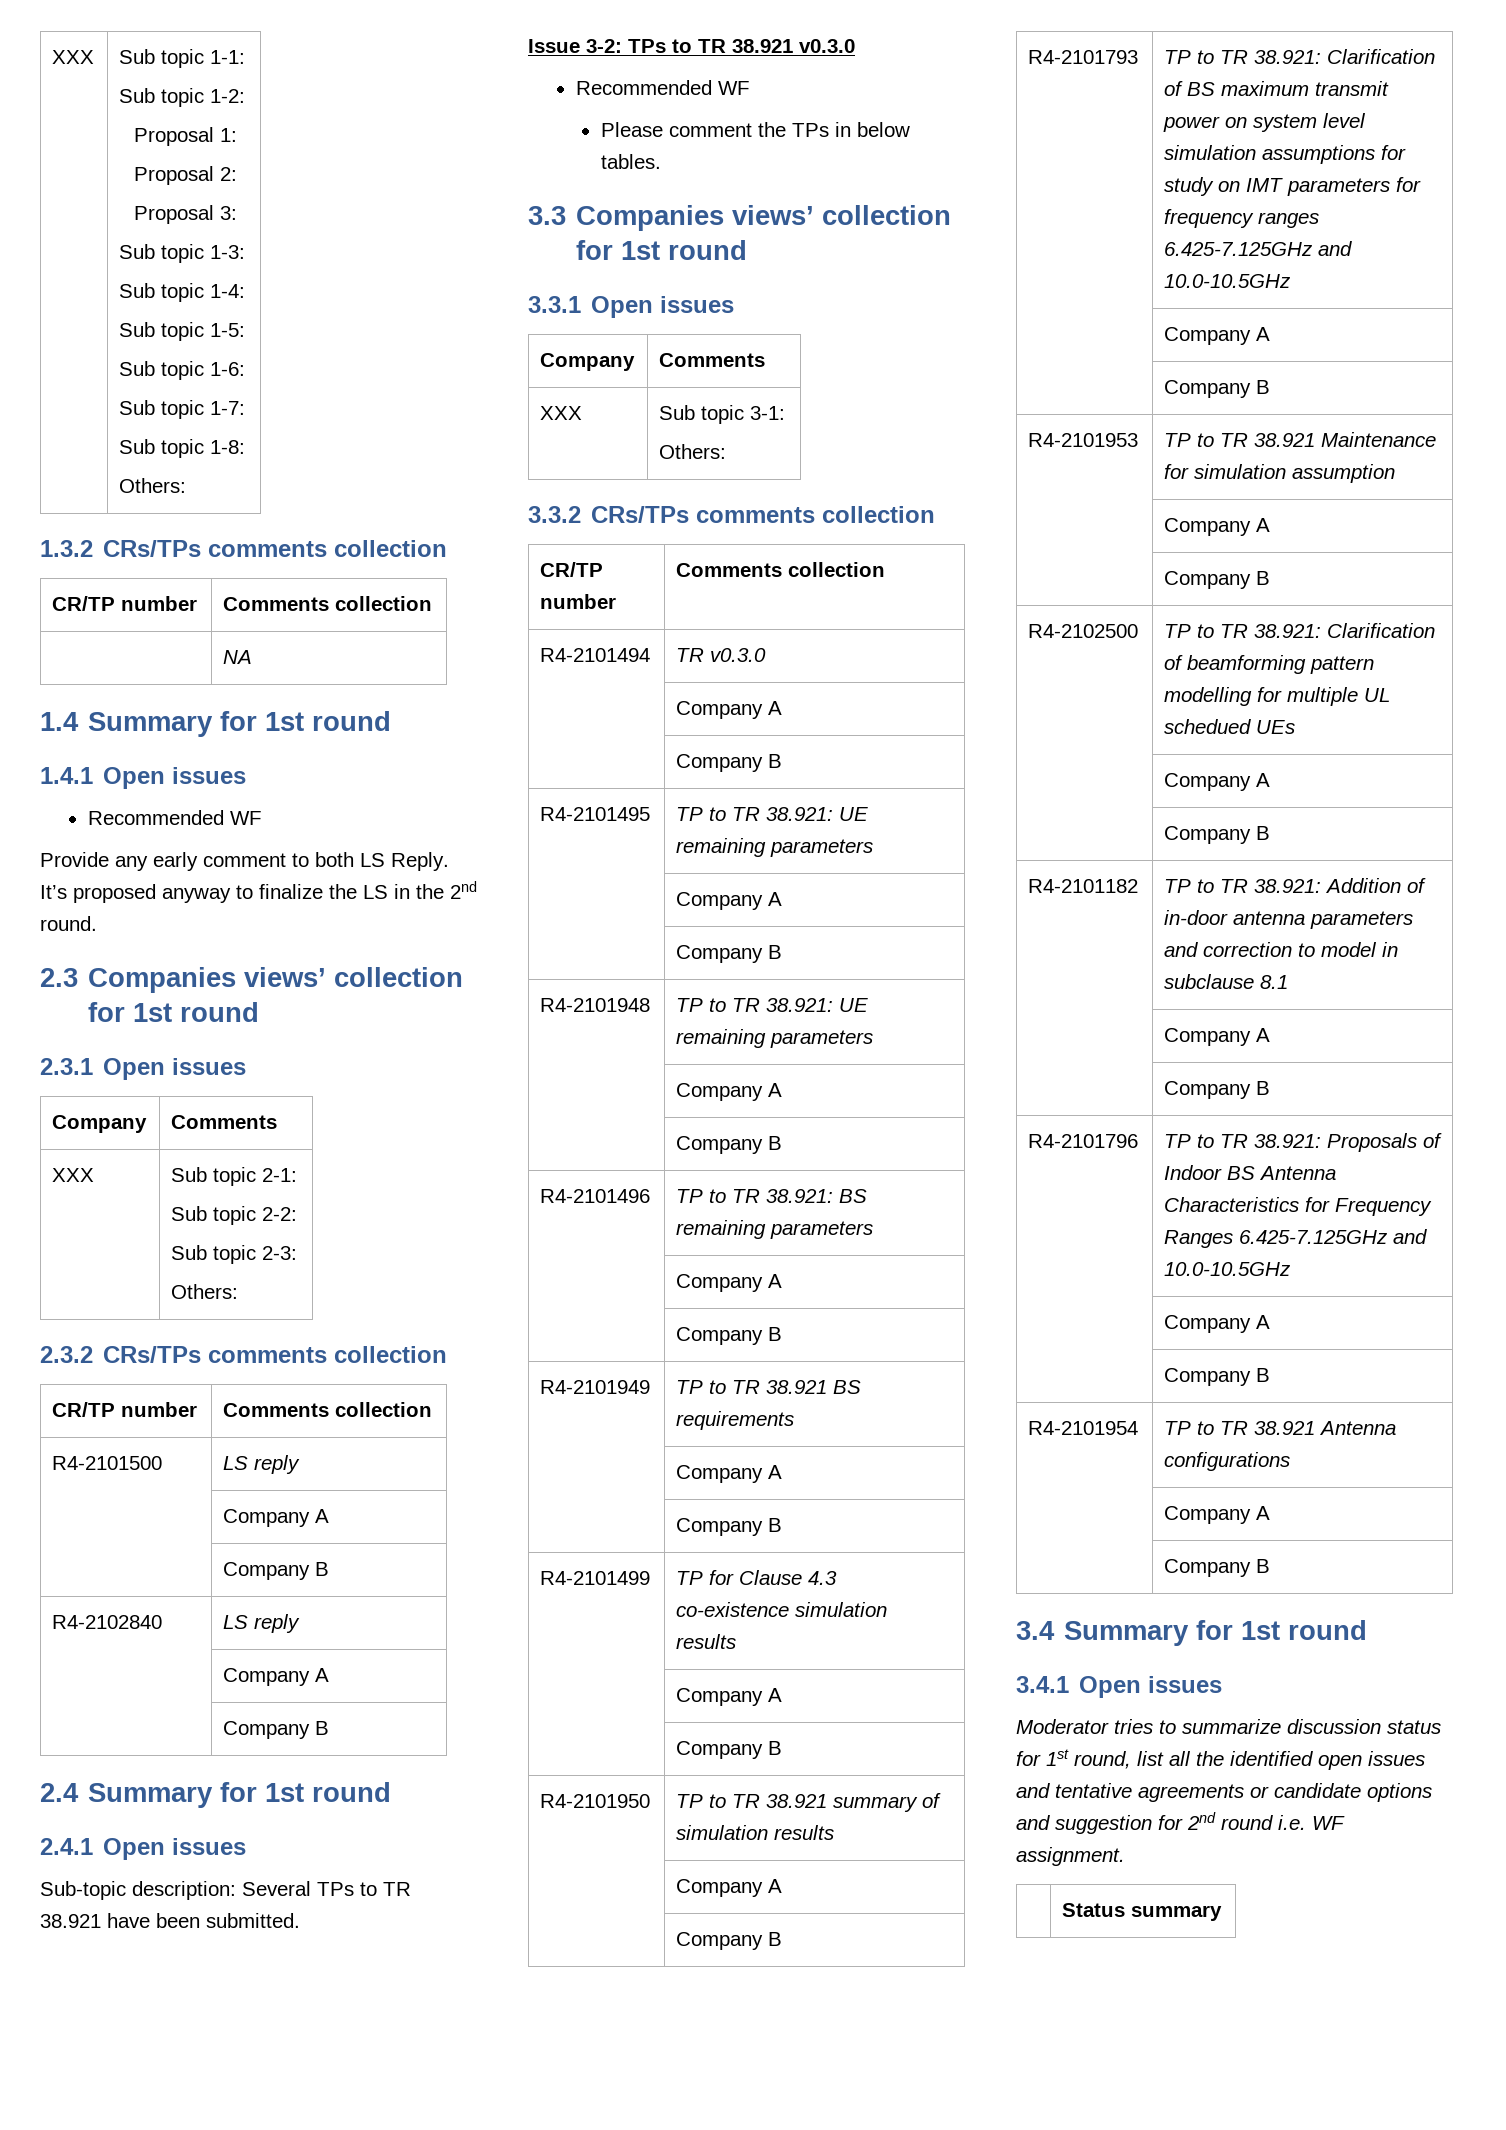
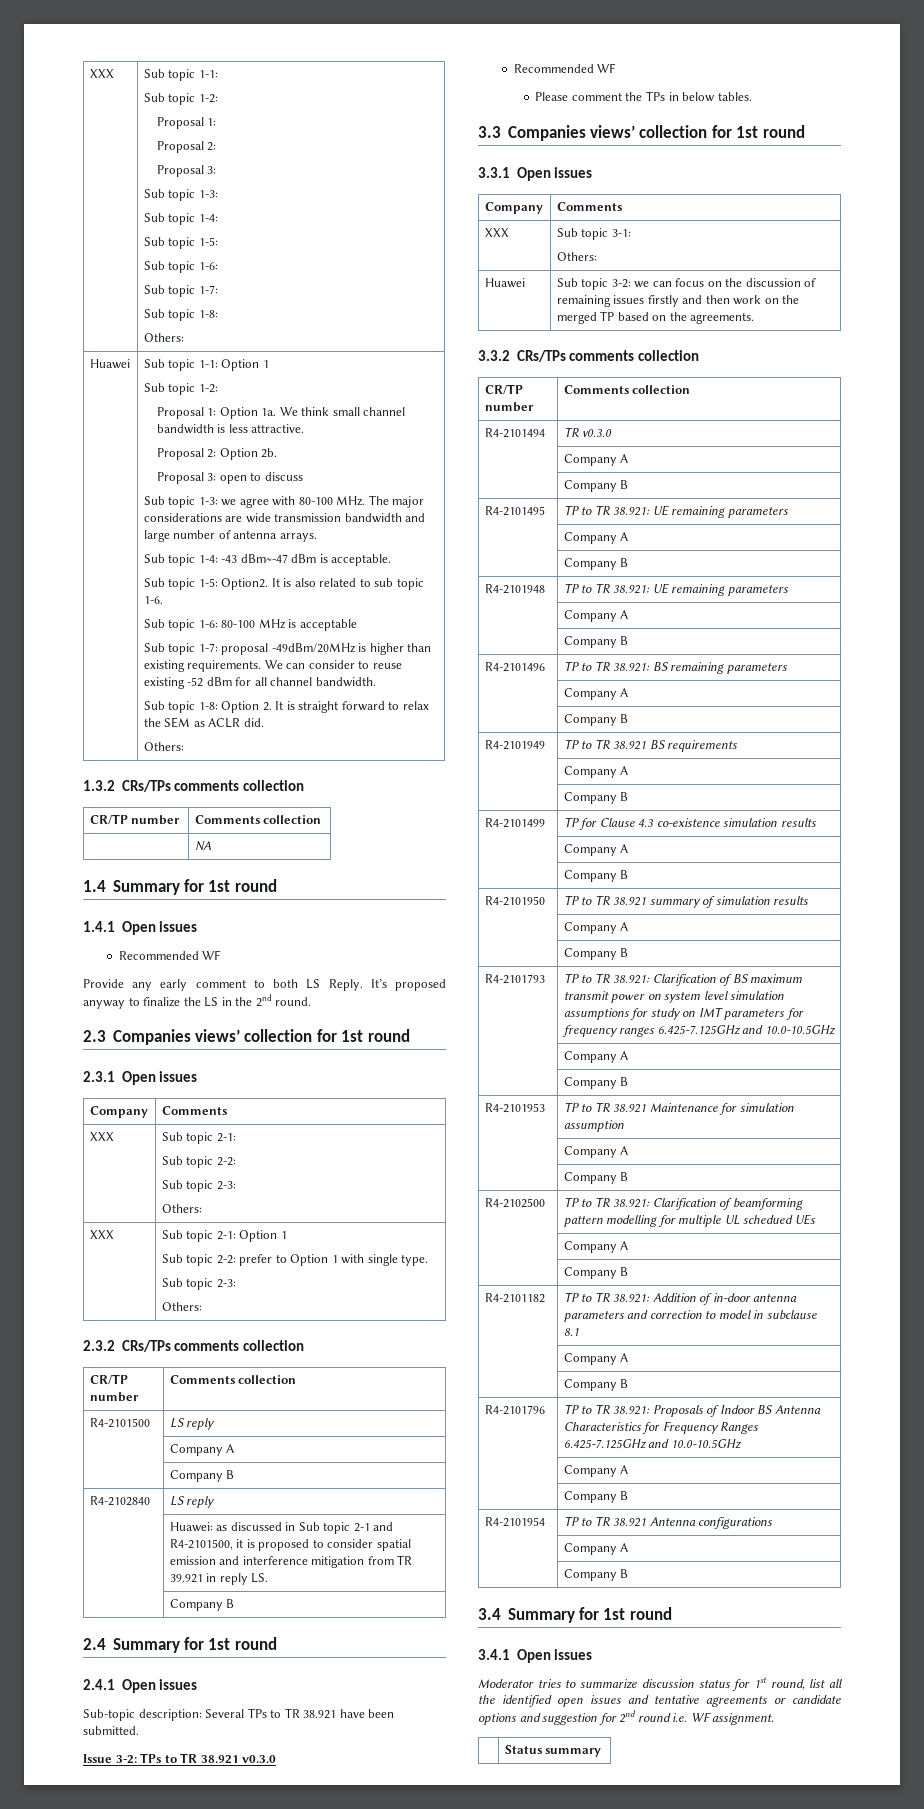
+ Huawei | Sub topic 1-1: Option 1
+ Sub topic 1-2:
+ Proposal 1: Option 1a. We think small channel bandwidth is less attractive.
+ Proposal 2: Option 2b.
+ Proposal 3: open to discuss
+ Sub topic 1-3: we agree with 80-100 MHz. The major considerations are wide transmission bandwidth and large number of antenna arrays.
+ Sub topic 1-4: -43 dBm~-47 dBm is acceptable.
+ Sub topic 1-5: Option2. It is also related to sub topic 1-6.
+ Sub topic 1-6: 80-100 MHz is acceptable
+ Sub topic 1-7: proposal -49dBm/20MHz is higher than existing requirements. We can consider to reuse existing -52 dBm for all channel bandwidth.
+ Sub topic 1-8: Option 2. It is straight forward to relax the SEM as ACLR did.
+ Others:
+ XXX | Sub topic 2-1: Option 1
+ Sub topic 2-2: prefer to Option 1 with single type.
+ Sub topic 2-3:
+ Others:
  R4-2102840 | LS reply
- | Company A
+ | Huawei: as discussed in Sub topic 2-1 and R4-2101500, it is proposed to consider spatial emission and interference mitigation from TR 39.921 in reply LS.
+ Huawei | Sub topic 3-2: we can focus on the discussion of remaining issues firstly and then work on the merged TP based on the agreements.

